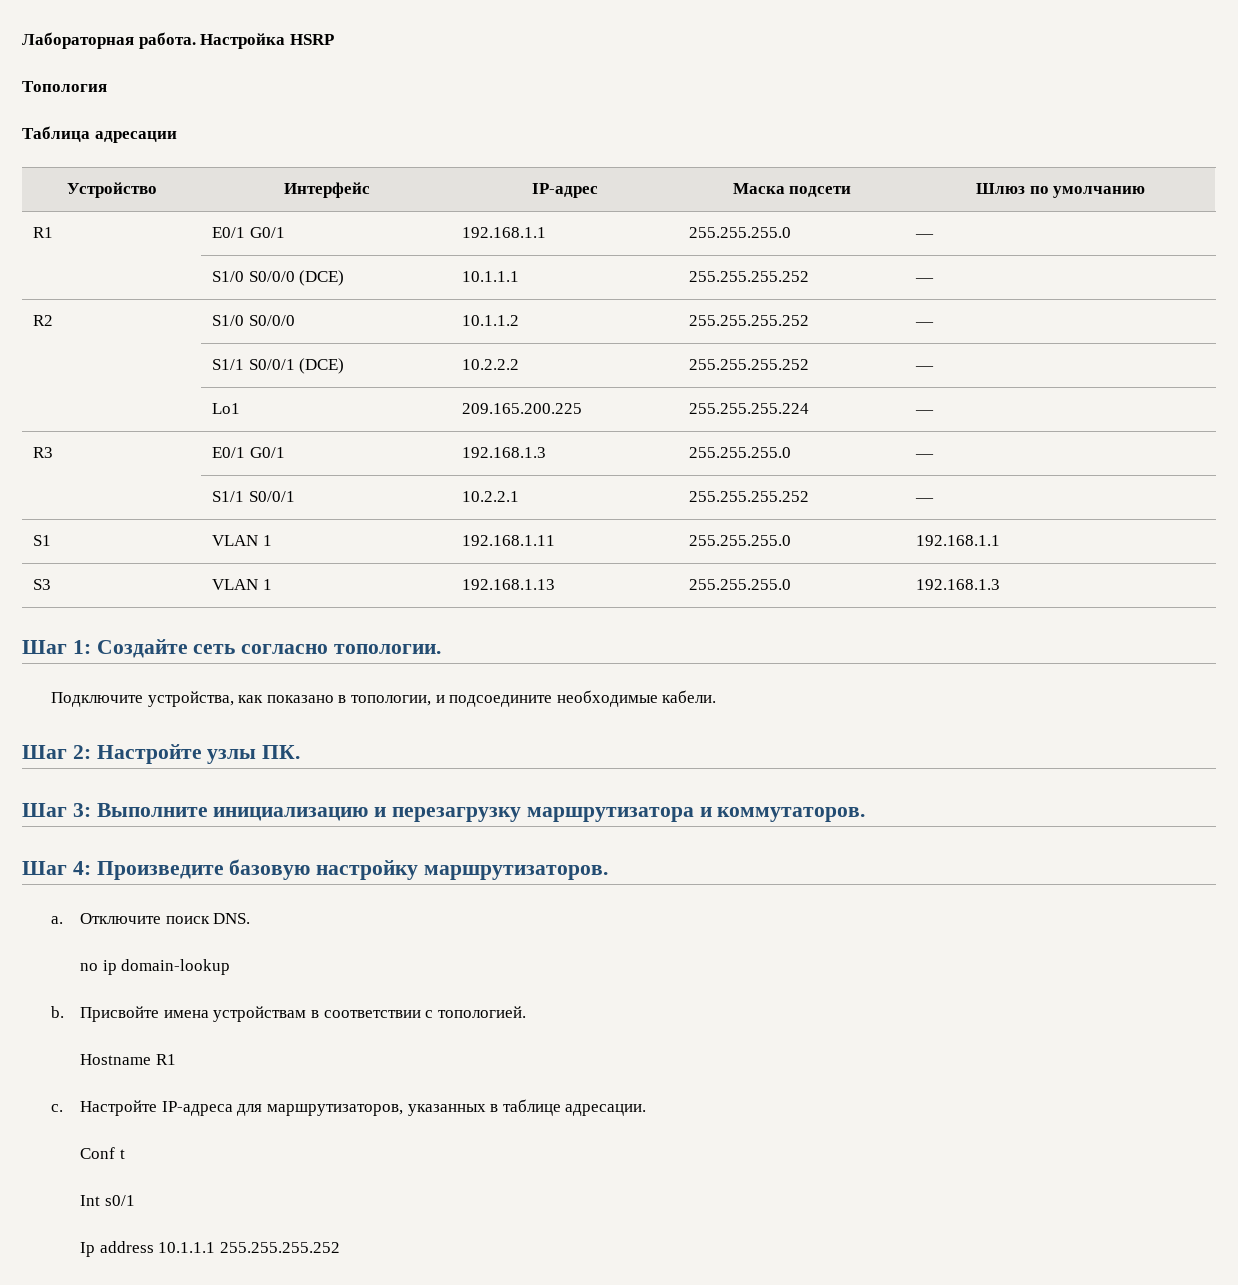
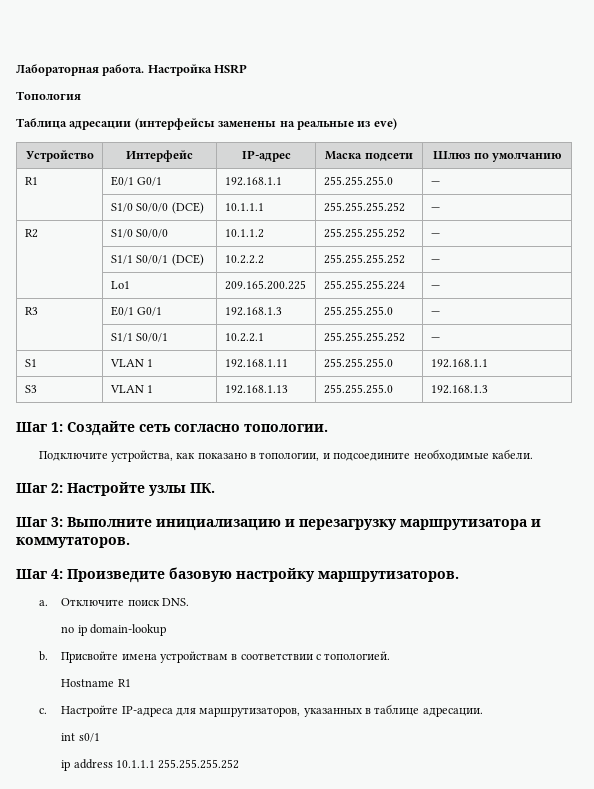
- Таблица адресации
+ Таблица адресации (интерфейсы заменены на реальные из eve)
- Conf t
- Int s0/1
+ int s0/1
- Ip address 10.1.1.1 255.255.255.252
+ ip address 10.1.1.1 255.255.255.252

